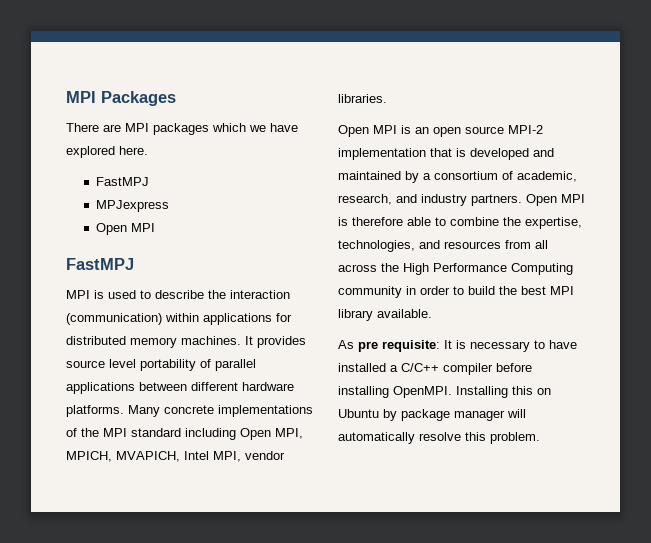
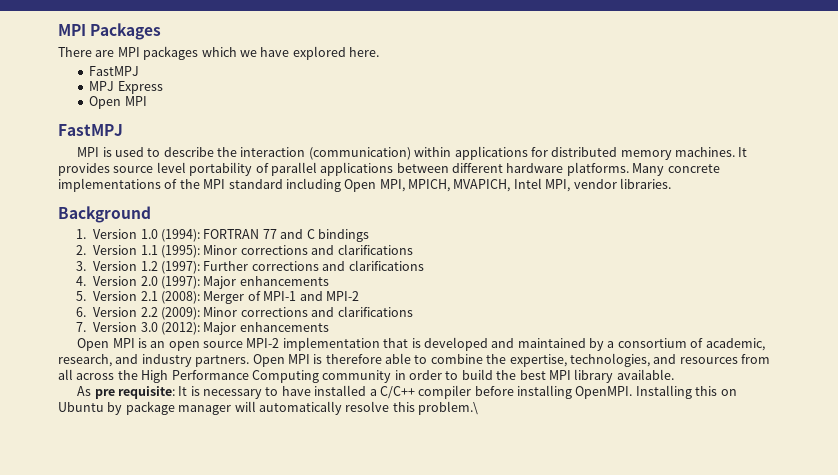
- MPJexpress
+ MPJ Express
+ Background
+ 1. Version 1.0 (1994): FORTRAN 77 and C bindings
+ 2. Version 1.1 (1995): Minor corrections and clarifications
+ 3. Version 1.2 (1997): Further corrections and clarifications
+ 4. Version 2.0 (1997): Major enhancements
+ 5. Version 2.1 (2008): Merger of MPI-1 and MPI-2
+ 6. Version 2.2 (2009): Minor corrections and clarifications
+ 7. Version 3.0 (2012): Major enhancements
- Installing this on Ubuntu by package manager will automatically resolve this problem.
+ Installing this on Ubuntu by package manager will automatically resolve this problem.\

